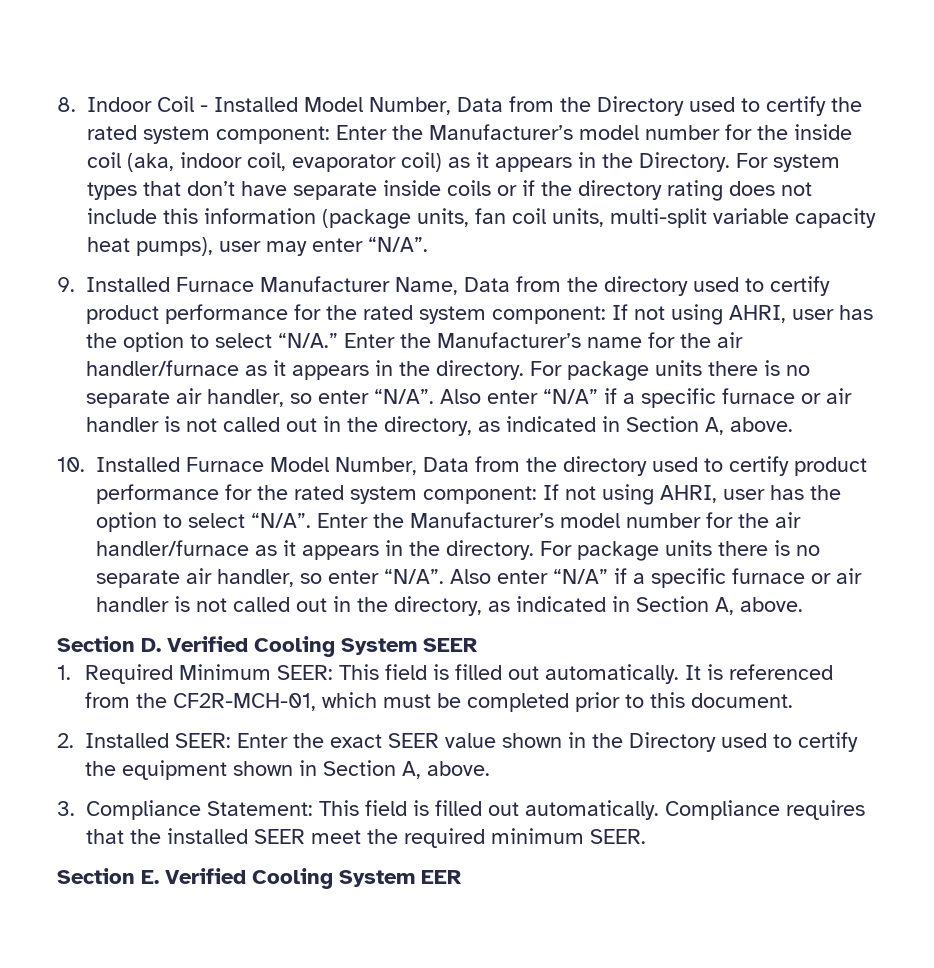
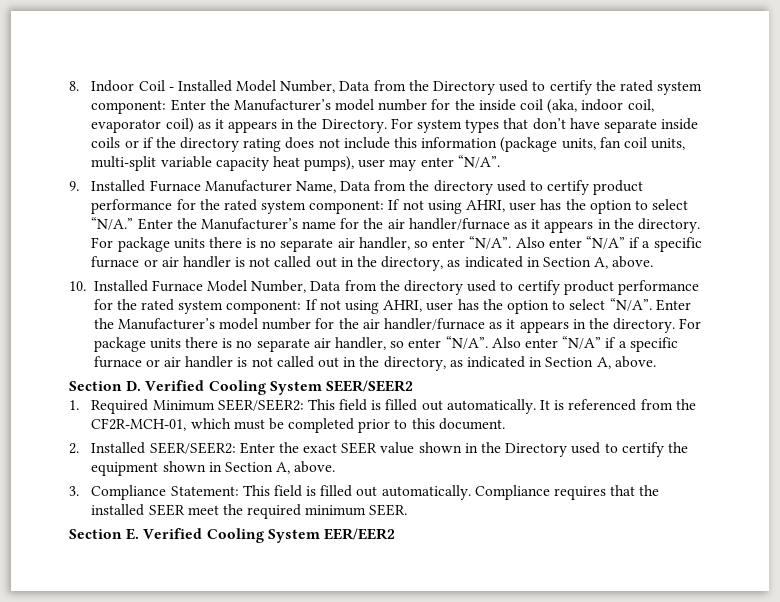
- Section D. Verified Cooling System SEER
+ Section D. Verified Cooling System SEER/SEER2
- 1. Required Minimum SEER: This field is filled out automatically.
+ 1. Required Minimum SEER/SEER2: This field is filled out automatically.
- 2. Installed SEER: Enter the exact SEER value shown in the Directory used to certify the equipment shown in Section A, above.
+ 2. Installed SEER/SEER2: Enter the exact SEER value shown in the Directory used to certify the equipment shown in Section A, above.
- Section E. Verified Cooling System EER
+ Section E. Verified Cooling System EER/EER2

